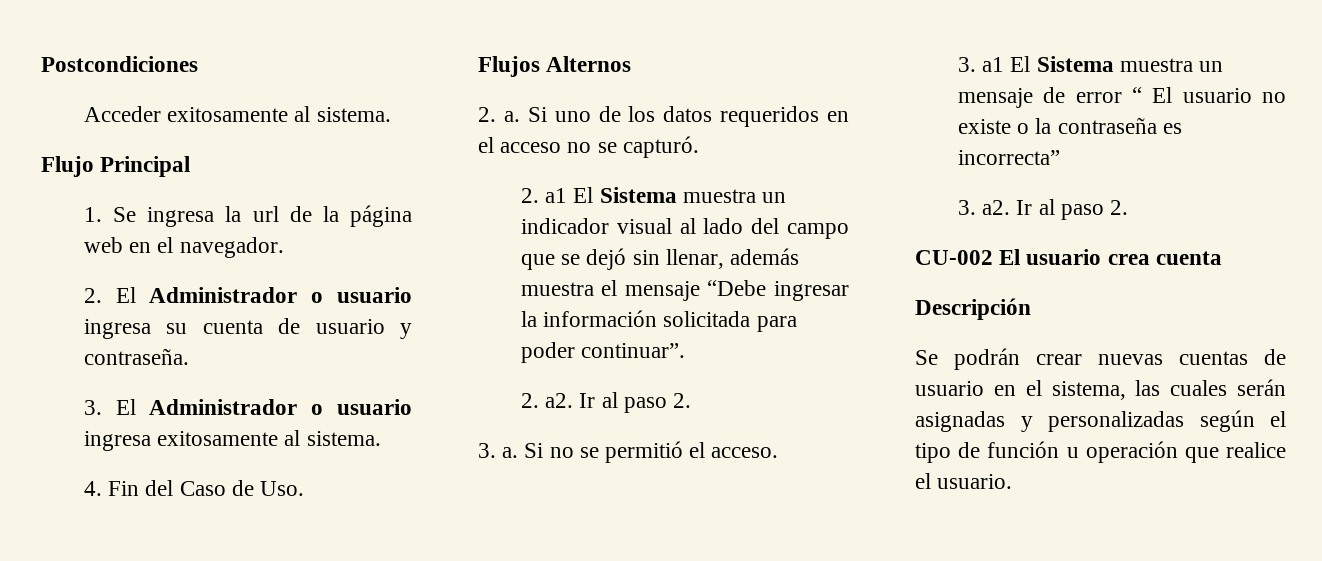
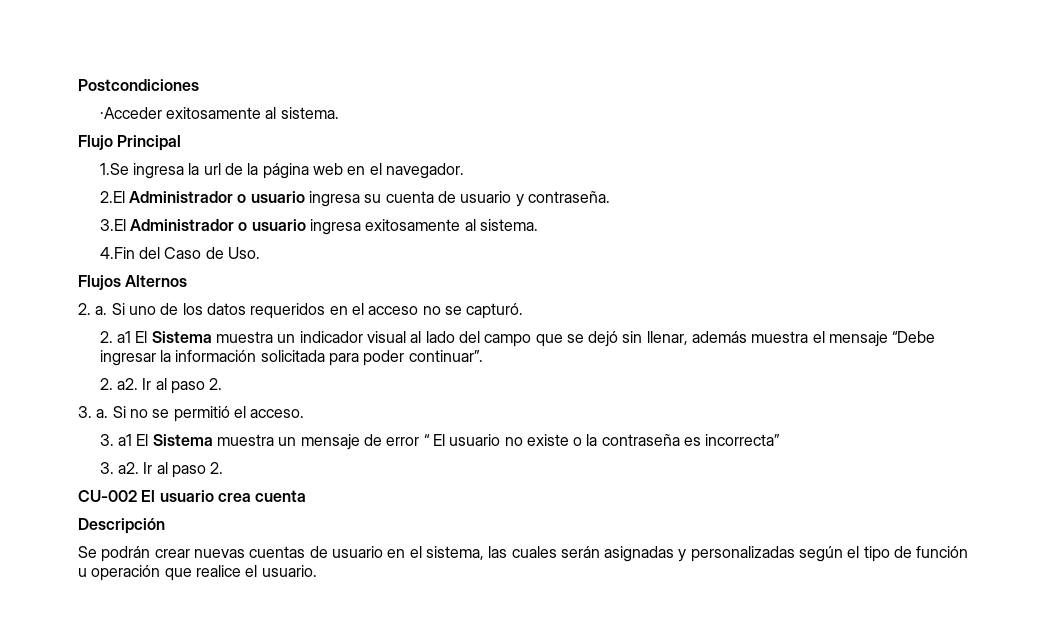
- Acceder exitosamente al sistema.
+ ·Acceder exitosamente al sistema.
- 1. Se ingresa la url de la página web en el navegador.
+ 1.Se ingresa la url de la página web en el navegador.
- 2. El Administrador o usuario ingresa su cuenta de usuario y contraseña.
+ 2.El Administrador o usuario ingresa su cuenta de usuario y contraseña.
- 3. El Administrador o usuario ingresa exitosamente al sistema.
+ 3.El Administrador o usuario ingresa exitosamente al sistema.
- 4. Fin del Caso de Uso.
+ 4.Fin del Caso de Uso.

